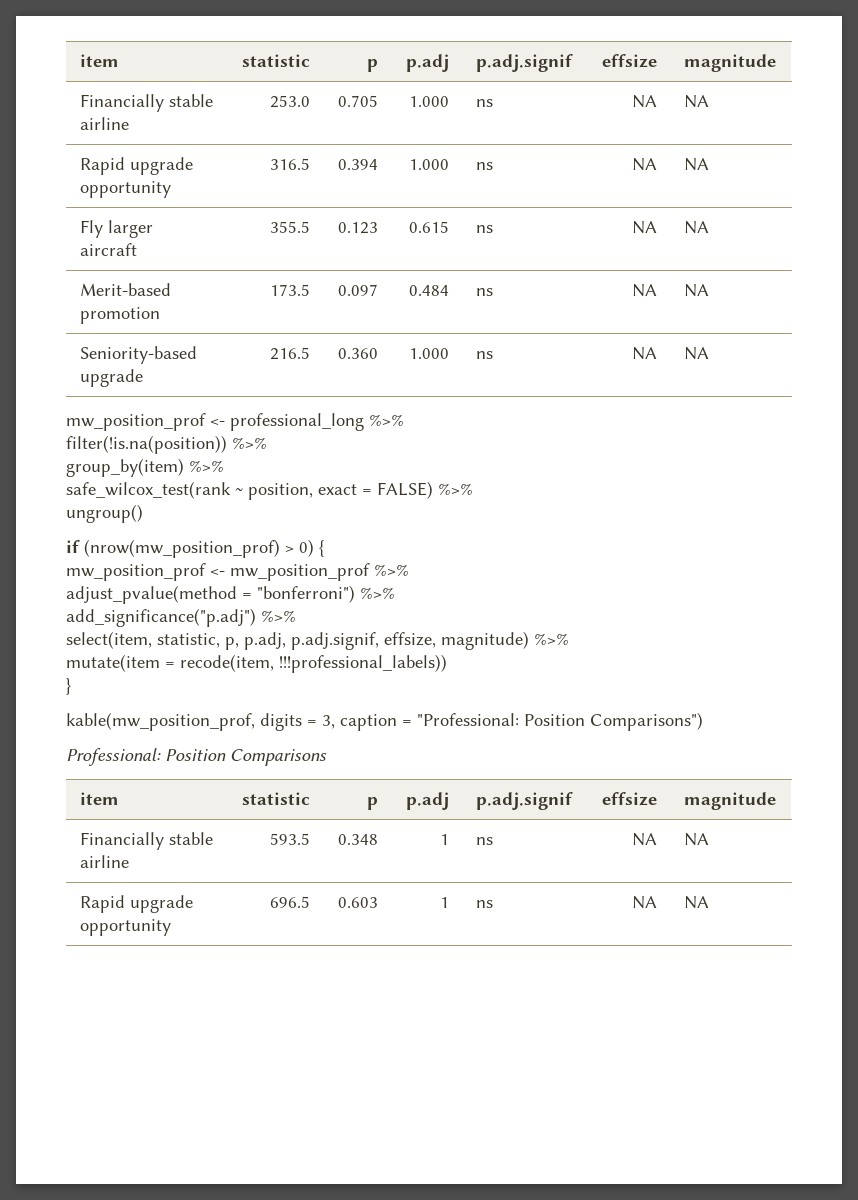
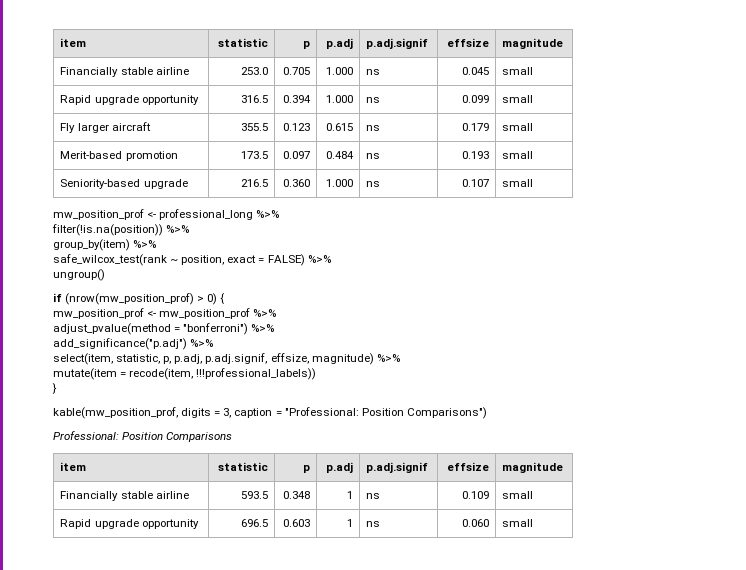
- Financially stable airline | 253.0 | 0.705 | 1.000 | ns | NA | NA
+ Financially stable airline | 253.0 | 0.705 | 1.000 | ns | 0.045 | small
- Rapid upgrade opportunity | 316.5 | 0.394 | 1.000 | ns | NA | NA
+ Rapid upgrade opportunity | 316.5 | 0.394 | 1.000 | ns | 0.099 | small
- Fly larger aircraft | 355.5 | 0.123 | 0.615 | ns | NA | NA
+ Fly larger aircraft | 355.5 | 0.123 | 0.615 | ns | 0.179 | small
- Merit-based promotion | 173.5 | 0.097 | 0.484 | ns | NA | NA
+ Merit-based promotion | 173.5 | 0.097 | 0.484 | ns | 0.193 | small
- Seniority-based upgrade | 216.5 | 0.360 | 1.000 | ns | NA | NA
+ Seniority-based upgrade | 216.5 | 0.360 | 1.000 | ns | 0.107 | small
- Financially stable airline | 593.5 | 0.348 | 1 | ns | NA | NA
+ Financially stable airline | 593.5 | 0.348 | 1 | ns | 0.109 | small
- Rapid upgrade opportunity | 696.5 | 0.603 | 1 | ns | NA | NA
+ Rapid upgrade opportunity | 696.5 | 0.603 | 1 | ns | 0.060 | small

